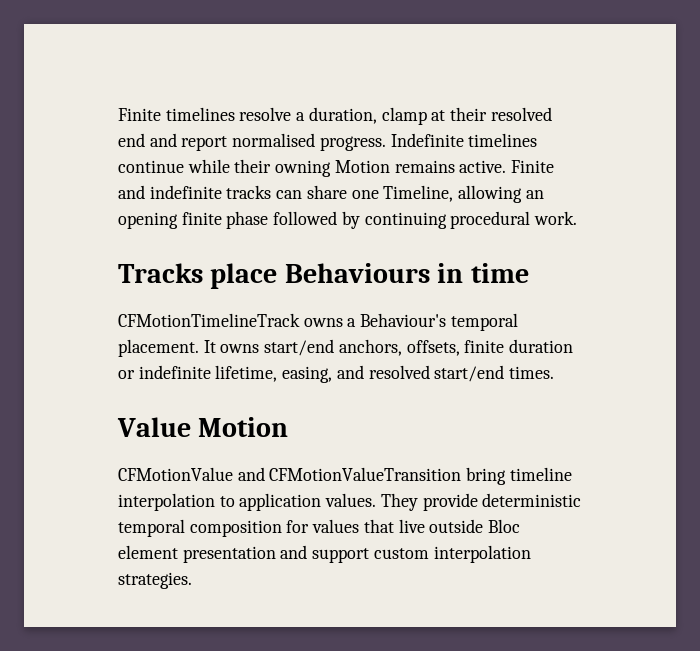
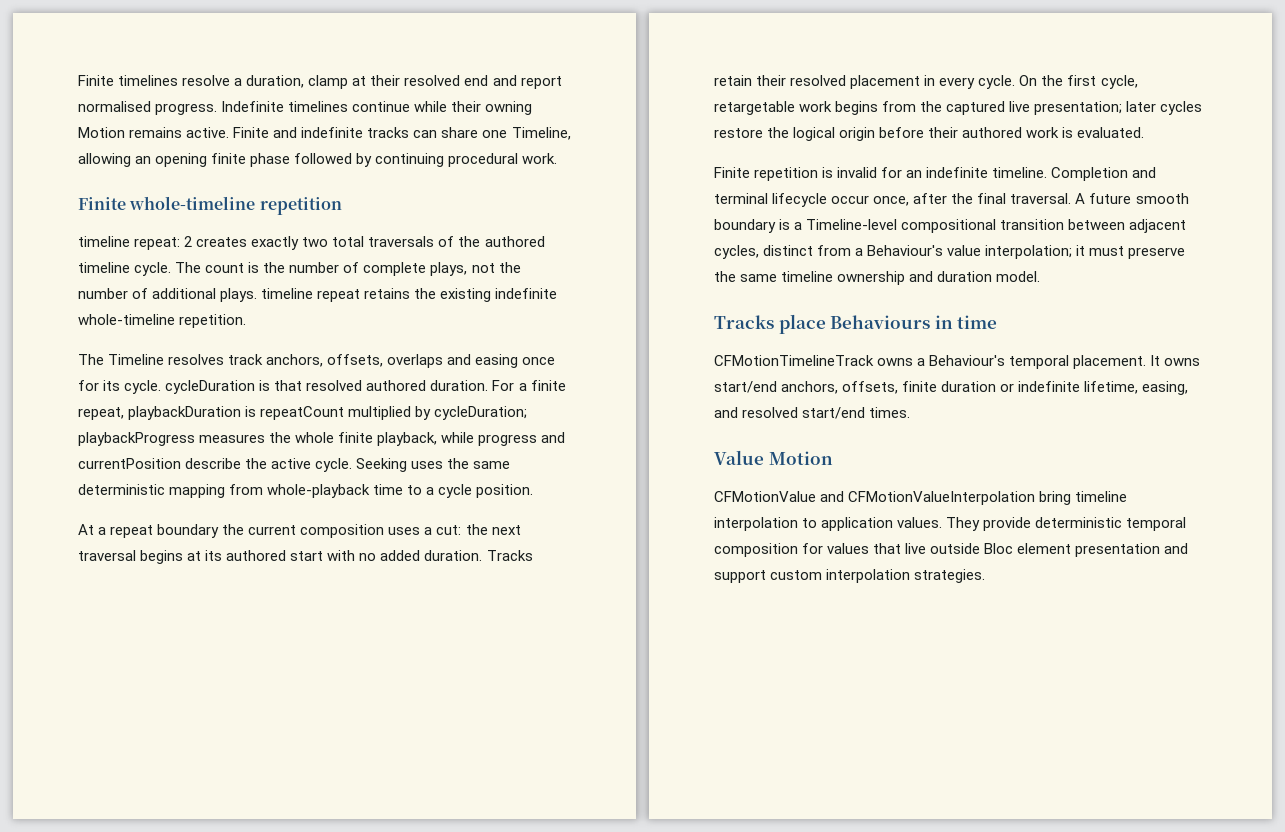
+ Finite whole-timeline repetition
+ timeline repeat: 2 creates exactly two total traversals of the authored timeline cycle. The count is the number of complete plays, not the number of additional plays. timeline repeat retains the existing indefinite whole-timeline repetition.
+ The Timeline resolves track anchors, offsets, overlaps and easing once for its cycle. cycleDuration is that resolved authored duration. For a finite repeat, playbackDuration is repeatCount multiplied by cycleDuration; playbackProgress measures the whole finite playback, while progress and currentPosition describe the active cycle. Seeking uses the same deterministic mapping from whole-playback time to a cycle position.
+ At a repeat boundary the current composition uses a cut: the next traversal begins at its authored start with no added duration. Tracks retain their resolved placement in every cycle. On the first cycle, retargetable work begins from the captured live presentation; later cycles restore the logical origin before their authored work is evaluated.
+ Finite repetition is invalid for an indefinite timeline. Completion and terminal lifecycle occur once, after the final traversal. A future smooth boundary is a Timeline-level compositional transition between adjacent cycles, distinct from a Behaviour's value interpolation; it must preserve the same timeline ownership and duration model.
- CFMotionValue and CFMotionValueTransition bring timeline interpolation to application values.
+ CFMotionValue and CFMotionValueInterpolation bring timeline interpolation to application values.

